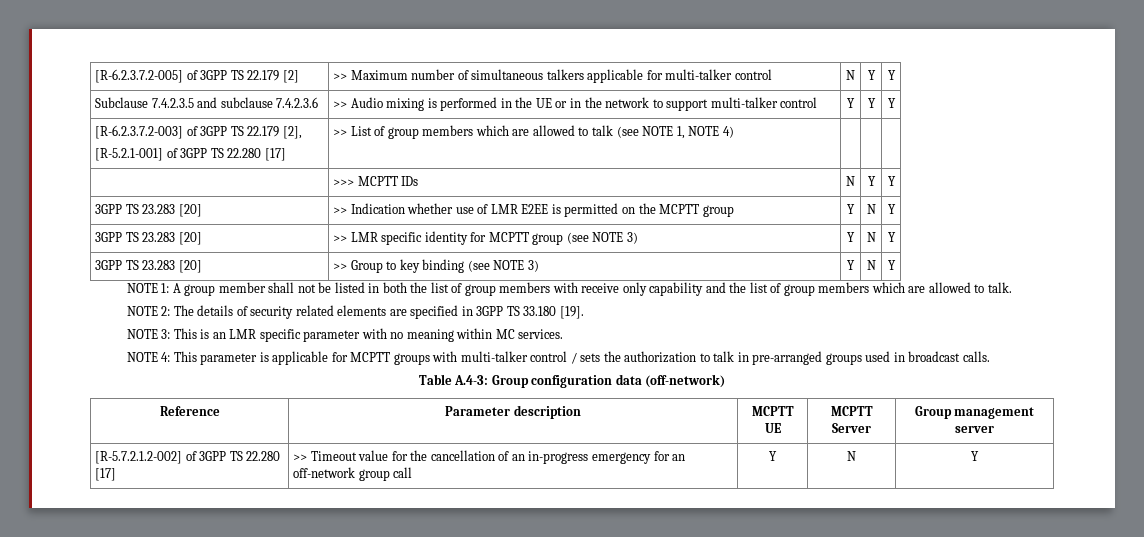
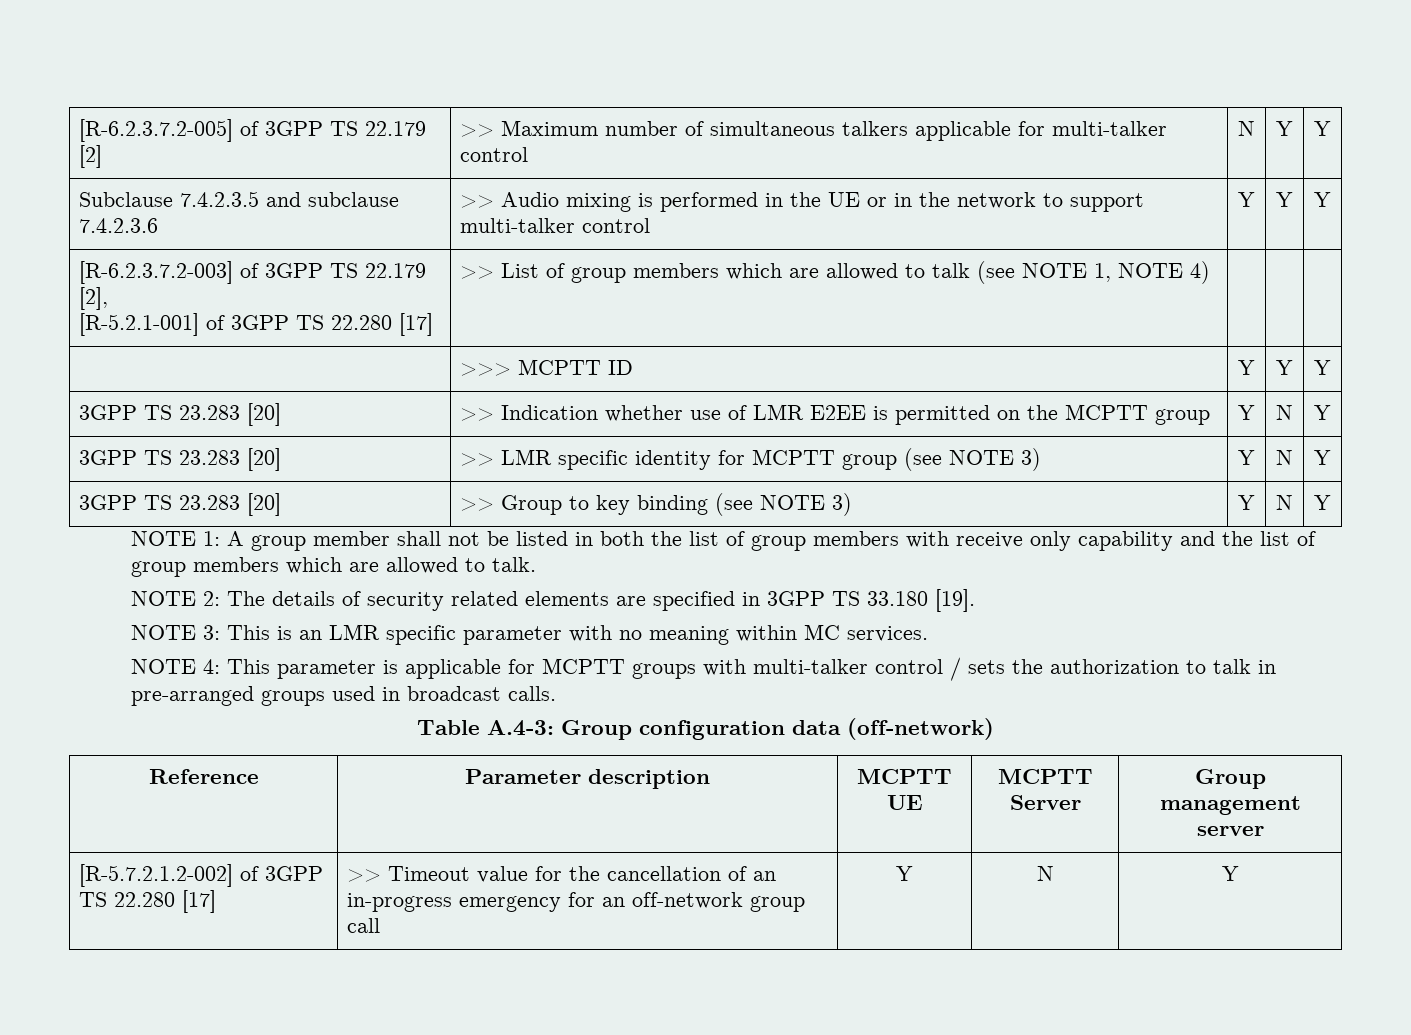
- | >>> MCPTT IDs | N | Y | Y
+ | >>> MCPTT ID | Y | Y | Y

